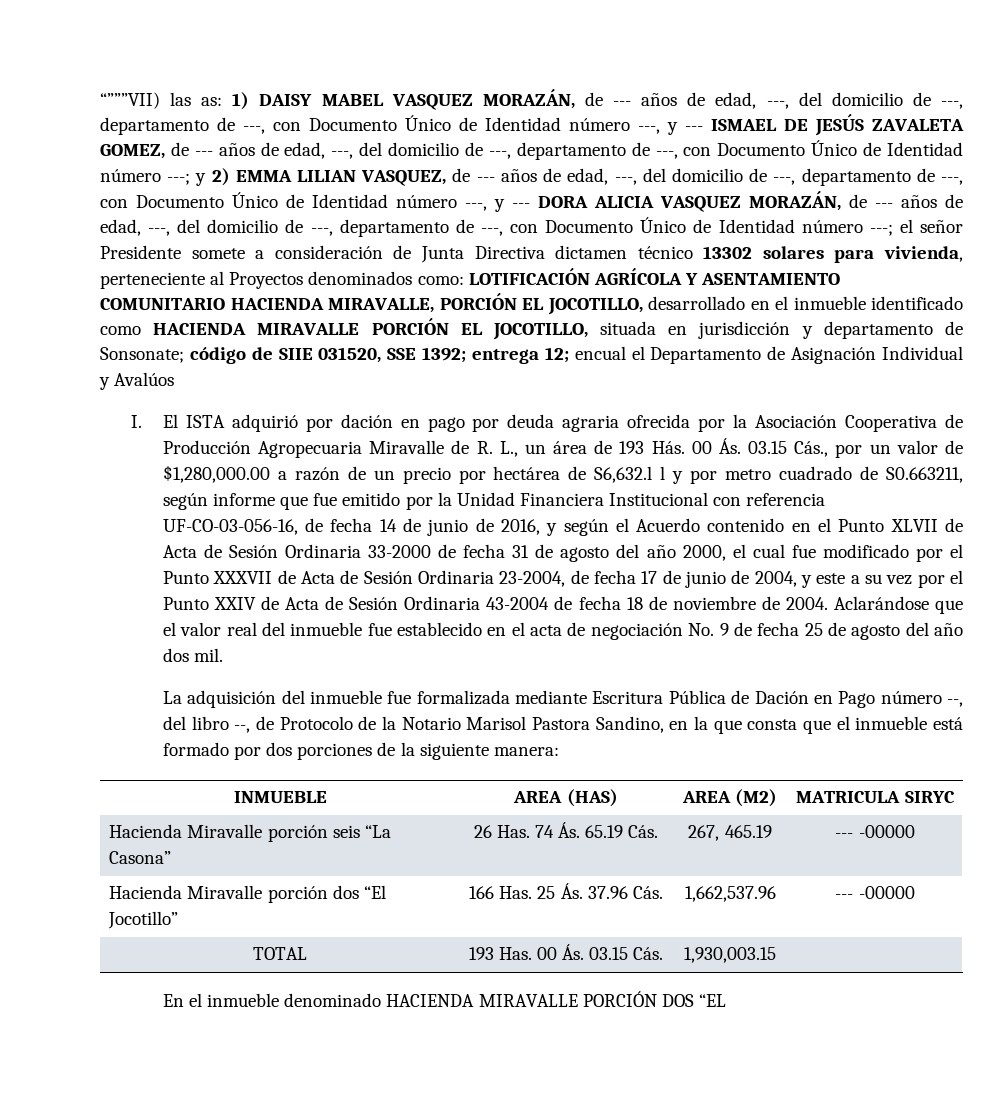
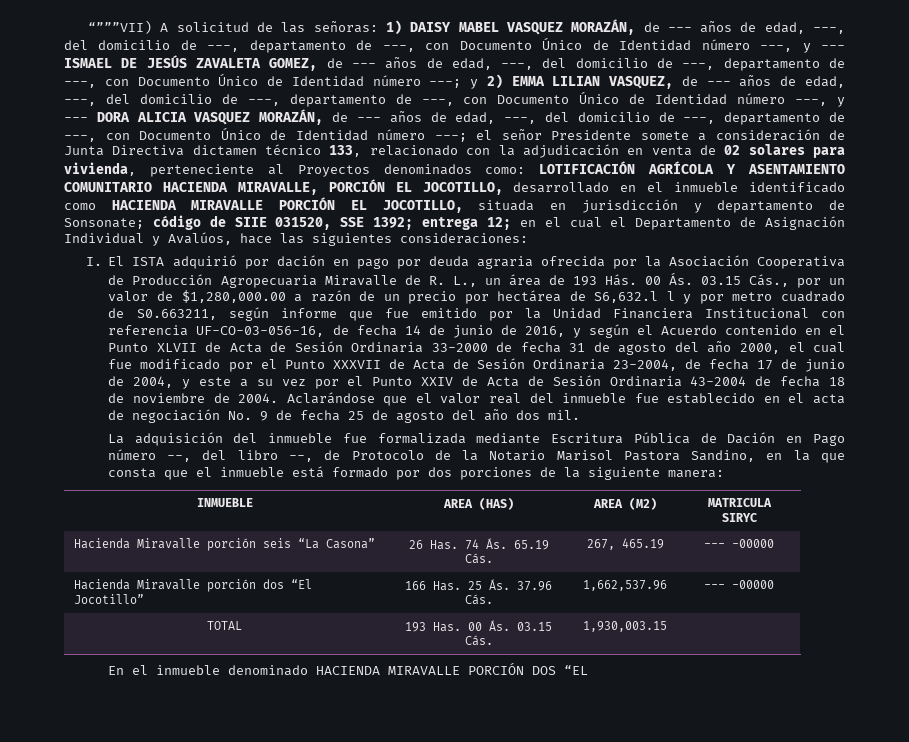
- “”””VII) las as:
+ “”””VII) A solicitud de las señoras:
- el señor Presidente somete a consideración de Junta Directiva dictamen técnico 13302 solares para vivienda, perteneciente al Proyectos denominados como:
+ el señor Presidente somete a consideración de Junta Directiva dictamen técnico 133, relacionado con la adjudicación en venta de 02 solares para vivienda, perteneciente al Proyectos denominados como:
- encual el Departamento de Asignación Individual y Avalúos
+ en el cual el Departamento de Asignación Individual y Avalúos, hace las siguientes consideraciones:

